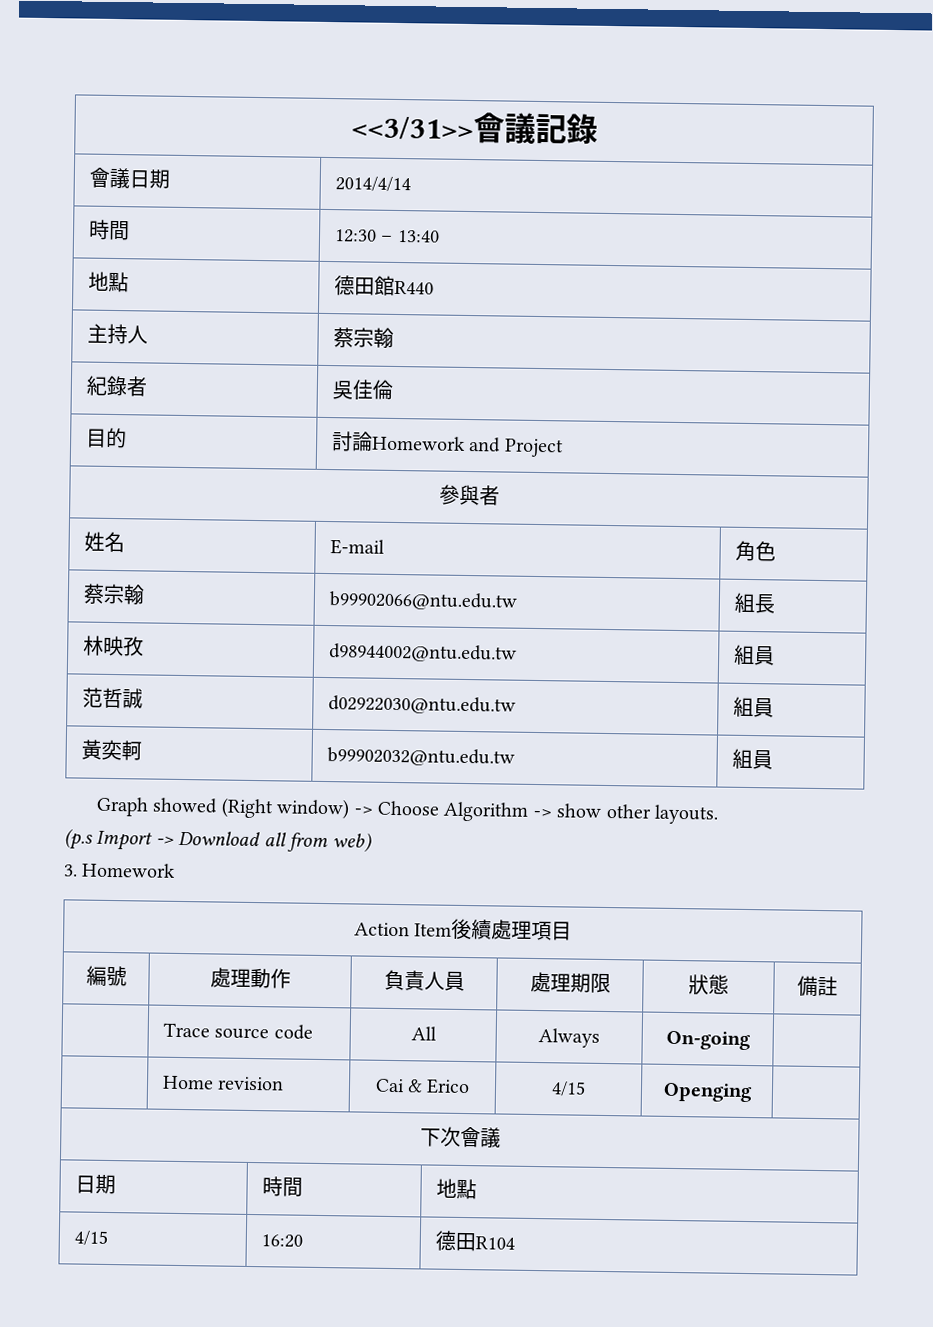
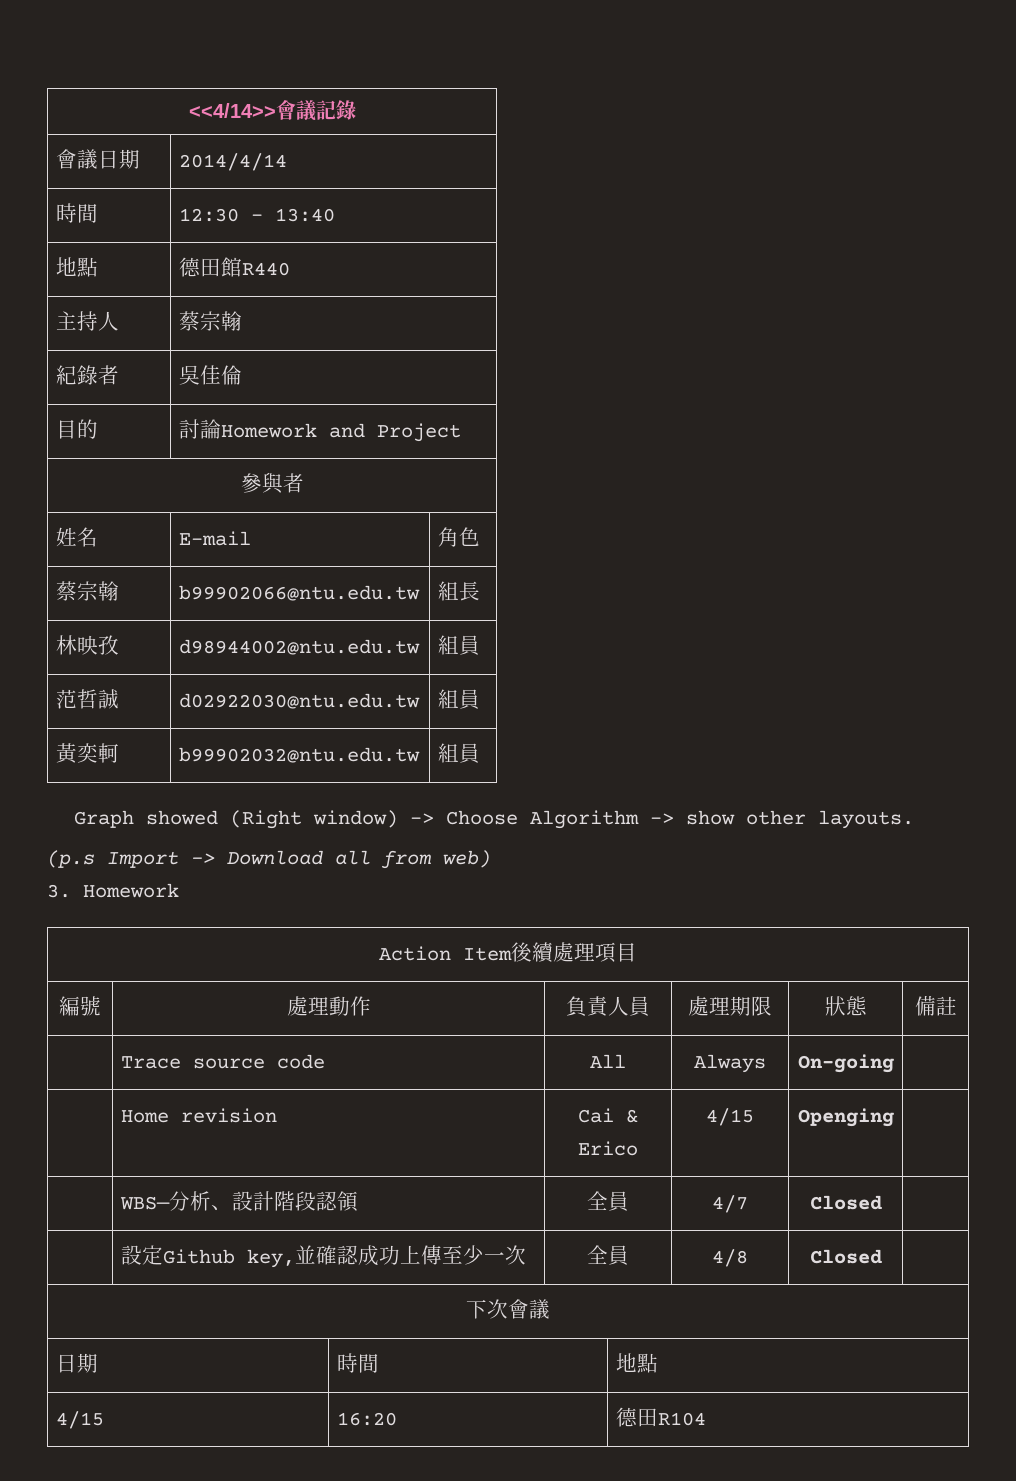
- <<3/31>>會議記錄
+ <<4/14>>會議記錄
+ | WBS—分析、設計階段認領 | 全員 | 4/7 | Closed |
+ | 設定Github key,並確認成功上傳至少一次 | 全員 | 4/8 | Closed |

